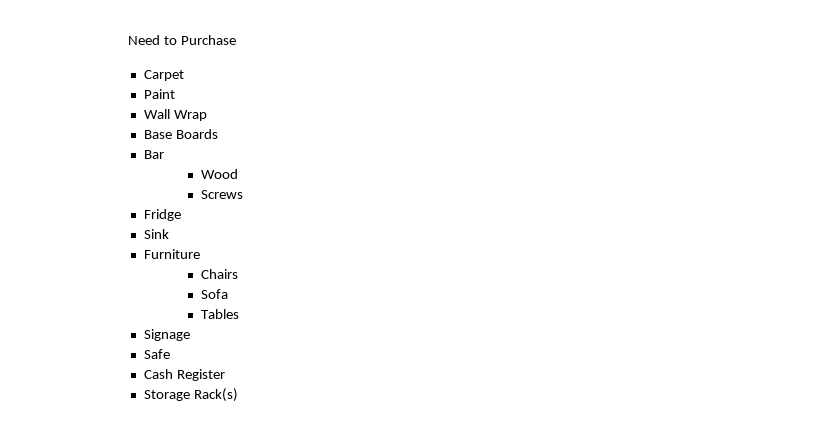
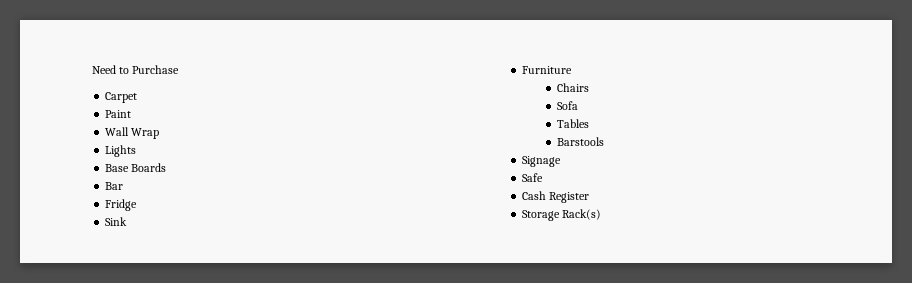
+ Lights
- Wood
- Screws
+ Barstools

